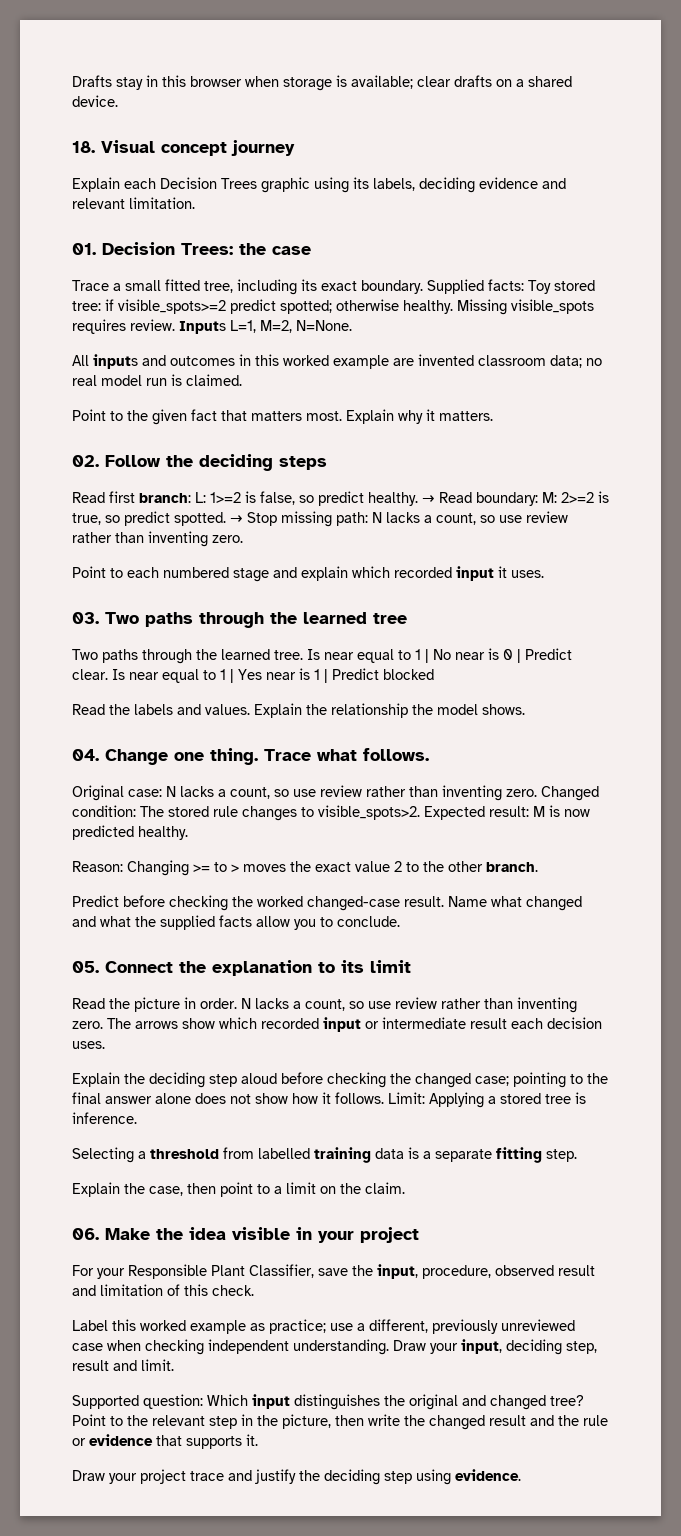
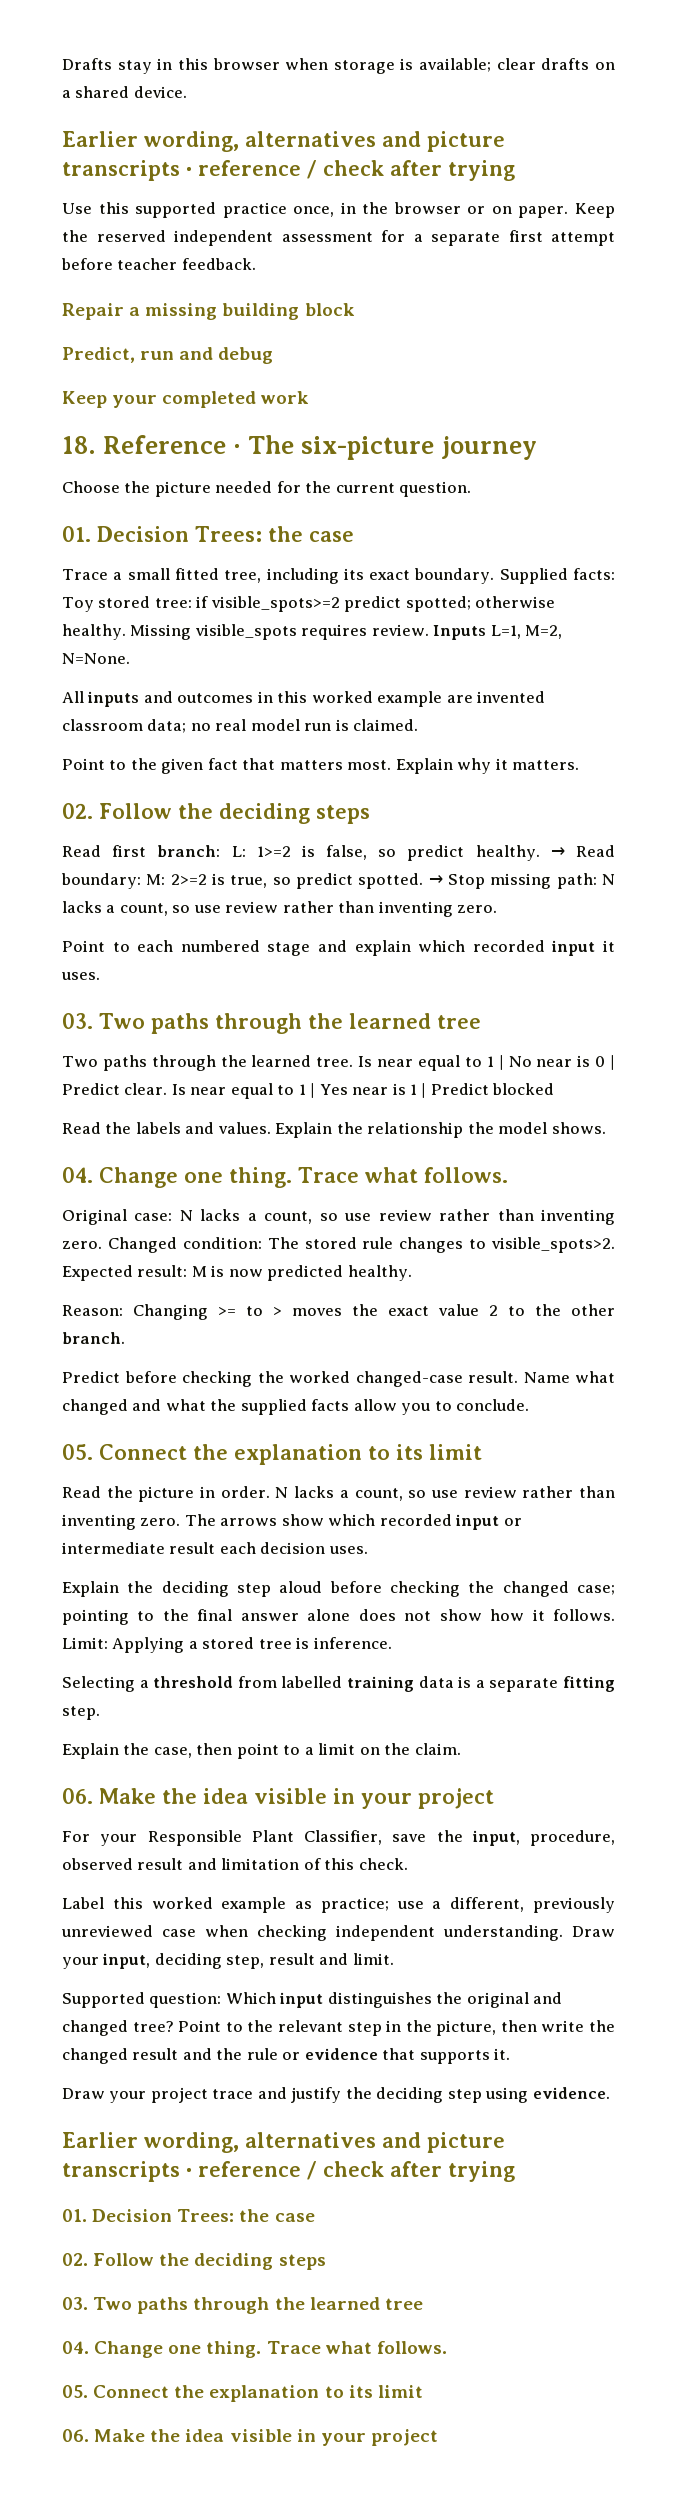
  Drafts stay in this browser when storage is available; clear drafts on a shared device.
- 18. Visual concept journey
- Explain each Decision Trees graphic using its labels, deciding evidence and relevant limitation.
+ Earlier wording, alternatives and picture transcripts · reference / check after trying
+ Use this supported practice once, in the browser or on paper. Keep the reserved independent assessment for a separate first attempt before teacher feedback.
+ Repair a missing building block
+ Predict, run and debug
+ Keep your completed work
+ 18. Reference · The six-picture journey
+ Choose the picture needed for the current question.
  Draw your project trace and justify the deciding step using evidence.
+ Earlier wording, alternatives and picture transcripts · reference / check after trying
+ 01. Decision Trees: the case
+ 02. Follow the deciding steps
+ 03. Two paths through the learned tree
+ 04. Change one thing. Trace what follows.
+ 05. Connect the explanation to its limit
+ 06. Make the idea visible in your project

